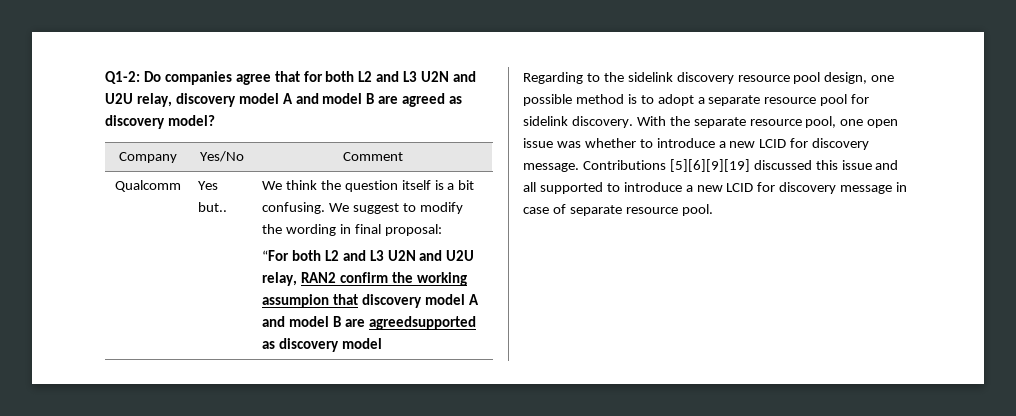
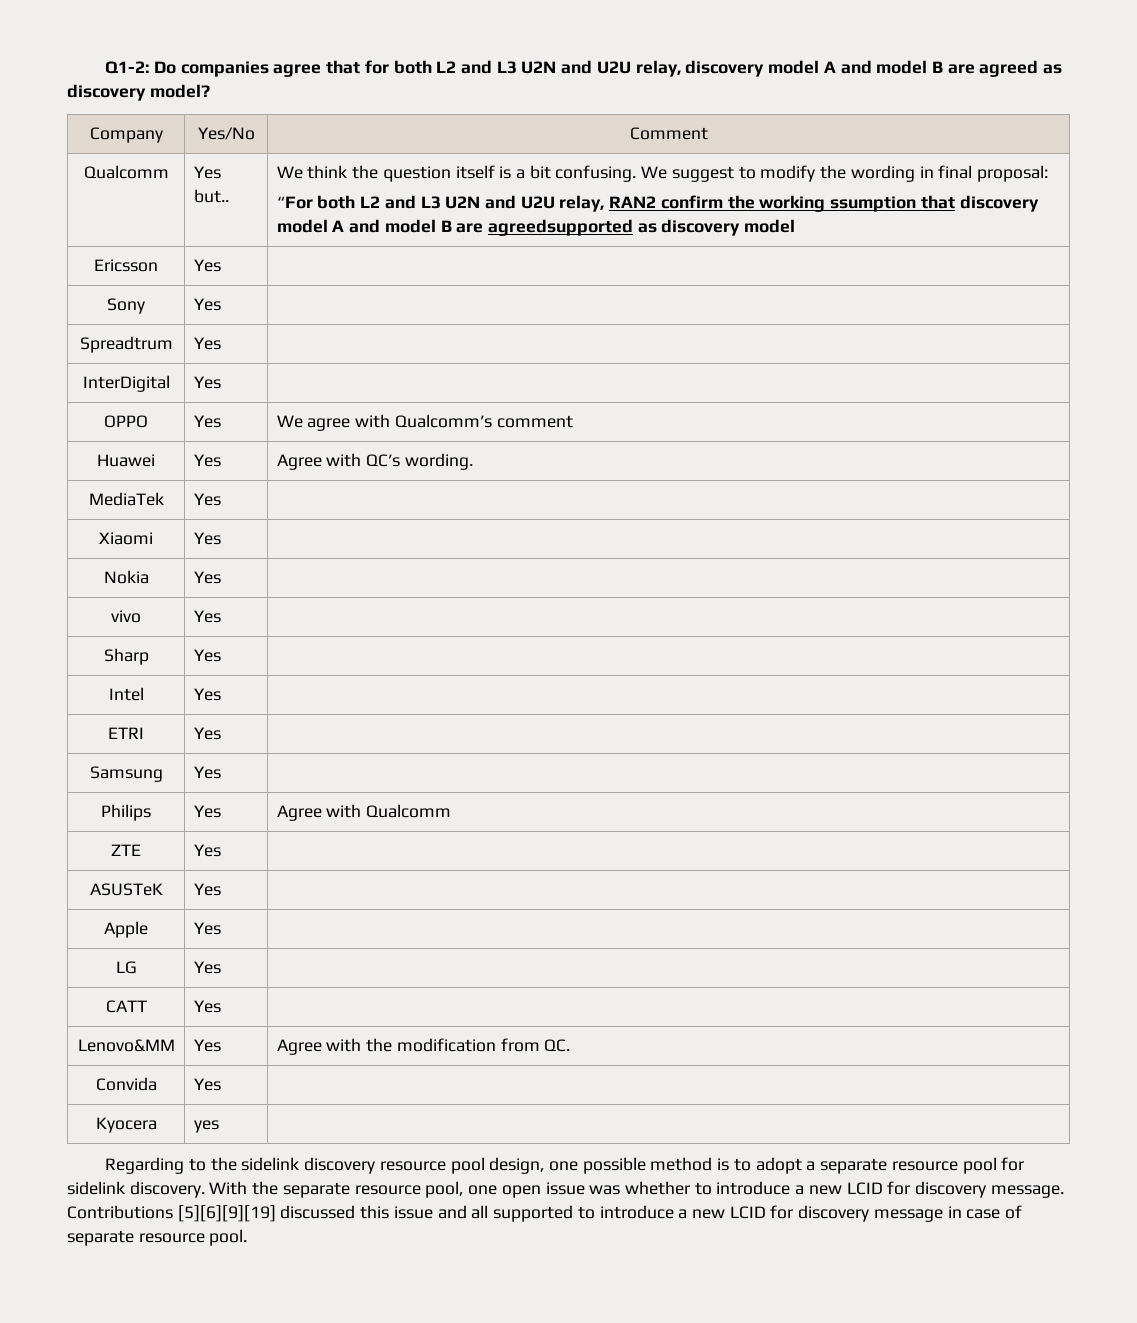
- “For both L2 and L3 U2N and U2U relay, RAN2 confirm the working assumpion that discovery model A and model B are agreedsupported as discovery model
+ “For both L2 and L3 U2N and U2U relay, RAN2 confirm the working ssumption that discovery model A and model B are agreedsupported as discovery model
+ Ericsson | Yes |
+ Sony | Yes |
+ Spreadtrum | Yes |
+ InterDigital | Yes |
+ OPPO | Yes | We agree with Qualcomm’s comment
+ Huawei | Yes | Agree with QC’s wording.
+ MediaTek | Yes |
+ Xiaomi | Yes |
+ Nokia | Yes |
+ vivo | Yes |
+ Sharp | Yes |
+ Intel | Yes |
+ ETRI | Yes |
+ Samsung | Yes |
+ Philips | Yes | Agree with Qualcomm
+ ZTE | Yes |
+ ASUSTeK | Yes |
+ Apple | Yes |
+ LG | Yes |
+ CATT | Yes |
+ Lenovo&MM | Yes | Agree with the modification from QC.
+ Convida | Yes |
+ Kyocera | yes |

